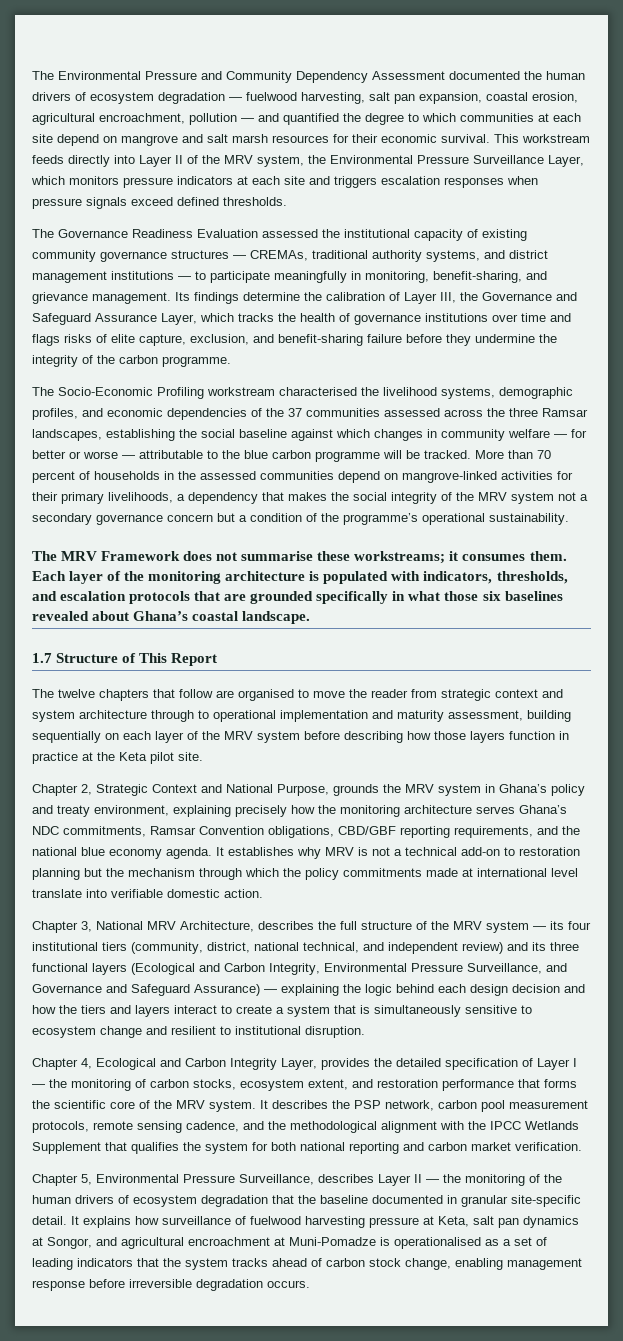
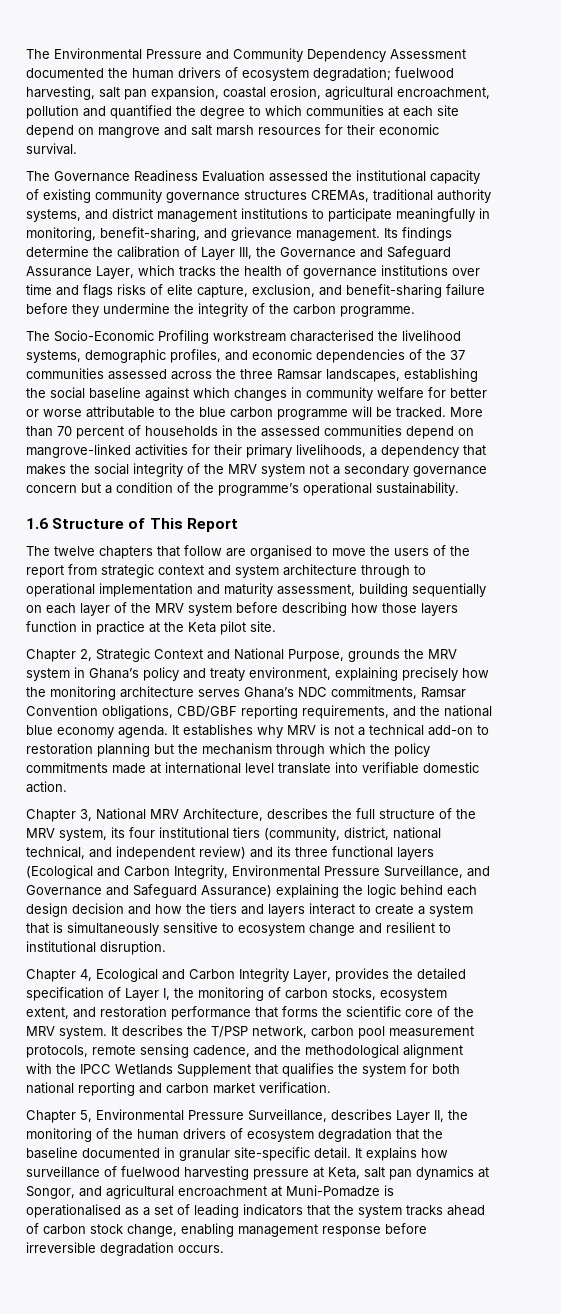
- The Environmental Pressure and Community Dependency Assessment documented the human drivers of ecosystem degradation — fuelwood harvesting, salt pan expansion, coastal erosion, agricultural encroachment, pollution — and quantified the degree to which communities at each site depend on mangrove and salt marsh resources for their economic survival. This workstream feeds directly into Layer II of the MRV system, the Environmental Pressure Surveillance Layer, which monitors pressure indicators at each site and triggers escalation responses when pressure signals exceed defined thresholds.
+ The Environmental Pressure and Community Dependency Assessment documented the human drivers of ecosystem degradation; fuelwood harvesting, salt pan expansion, coastal erosion, agricultural encroachment, pollution and quantified the degree to which communities at each site depend on mangrove and salt marsh resources for their economic survival.
- The Governance Readiness Evaluation assessed the institutional capacity of existing community governance structures — CREMAs, traditional authority systems, and district management institutions — to participate meaningfully in monitoring, benefit-sharing, and grievance management.
+ The Governance Readiness Evaluation assessed the institutional capacity of existing community governance structures CREMAs, traditional authority systems, and district management institutions to participate meaningfully in monitoring, benefit-sharing, and grievance management.
- The Socio-Economic Profiling workstream characterised the livelihood systems, demographic profiles, and economic dependencies of the 37 communities assessed across the three Ramsar landscapes, establishing the social baseline against which changes in community welfare — for better or worse — attributable to the blue carbon programme will be tracked.
+ The Socio-Economic Profiling workstream characterised the livelihood systems, demographic profiles, and economic dependencies of the 37 communities assessed across the three Ramsar landscapes, establishing the social baseline against which changes in community welfare for better or worse attributable to the blue carbon programme will be tracked.
- The MRV Framework does not summarise these workstreams; it consumes them. Each layer of the monitoring architecture is populated with indicators, thresholds, and escalation protocols that are grounded specifically in what those six baselines revealed about Ghana’s coastal landscape.
- 1.7 Structure of This Report
+ 1.6 Structure of This Report
- The twelve chapters that follow are organised to move the reader from strategic context and system architecture through to operational implementation and maturity assessment, building sequentially on each layer of the MRV system before describing how those layers function in practice at the Keta pilot site.
+ The twelve chapters that follow are organised to move the users of the report from strategic context and system architecture through to operational implementation and maturity assessment, building sequentially on each layer of the MRV system before describing how those layers function in practice at the Keta pilot site.
- Chapter 3, National MRV Architecture, describes the full structure of the MRV system — its four institutional tiers (community, district, national technical, and independent review) and its three functional layers (Ecological and Carbon Integrity, Environmental Pressure Surveillance, and Governance and Safeguard Assurance) — explaining the logic behind each design decision and how the tiers and layers interact to create a system that is simultaneously sensitive to ecosystem change and resilient to institutional disruption.
+ Chapter 3, National MRV Architecture, describes the full structure of the MRV system, its four institutional tiers (community, district, national technical, and independent review) and its three functional layers (Ecological and Carbon Integrity, Environmental Pressure Surveillance, and Governance and Safeguard Assurance) explaining the logic behind each design decision and how the tiers and layers interact to create a system that is simultaneously sensitive to ecosystem change and resilient to institutional disruption.
- Chapter 4, Ecological and Carbon Integrity Layer, provides the detailed specification of Layer I — the monitoring of carbon stocks, ecosystem extent, and restoration performance that forms the scientific core of the MRV system.
+ Chapter 4, Ecological and Carbon Integrity Layer, provides the detailed specification of Layer I, the monitoring of carbon stocks, ecosystem extent, and restoration performance that forms the scientific core of the MRV system.
- It describes the PSP network, carbon pool measurement protocols, remote sensing cadence, and the methodological alignment with the IPCC Wetlands Supplement that qualifies the system for both national reporting and carbon market verification.
+ It describes the T/PSP network, carbon pool measurement protocols, remote sensing cadence, and the methodological alignment with the IPCC Wetlands Supplement that qualifies the system for both national reporting and carbon market verification.
- Chapter 5, Environmental Pressure Surveillance, describes Layer II — the monitoring of the human drivers of ecosystem degradation that the baseline documented in granular site-specific detail.
+ Chapter 5, Environmental Pressure Surveillance, describes Layer II, the monitoring of the human drivers of ecosystem degradation that the baseline documented in granular site-specific detail.

